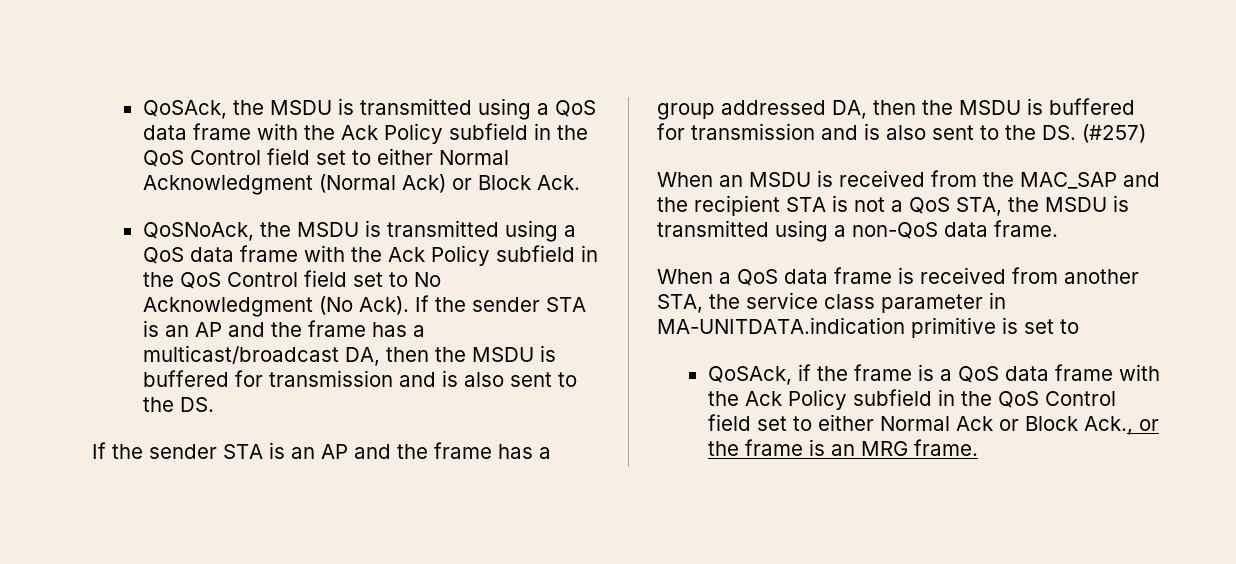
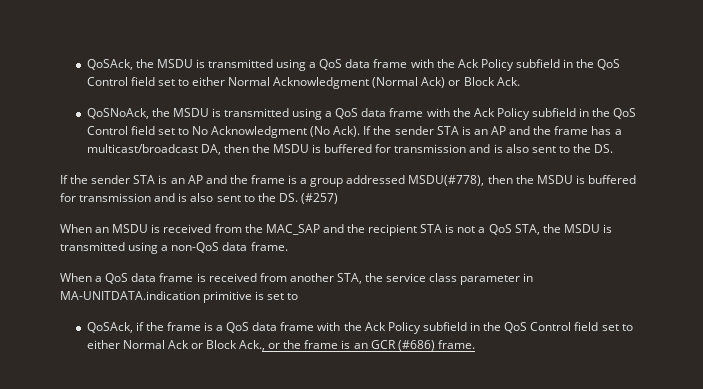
- If the sender STA is an AP and the frame has a group addressed DA, then the MSDU is buffered for transmission and is also sent to the DS. (#257)
+ If the sender STA is an AP and the frame is a group addressed MSDU(#778), then the MSDU is buffered for transmission and is also sent to the DS. (#257)
- QoSAck, if the frame is a QoS data frame with the Ack Policy subfield in the QoS Control field set to either Normal Ack or Block Ack., or the frame is an MRG frame.
+ QoSAck, if the frame is a QoS data frame with the Ack Policy subfield in the QoS Control field set to either Normal Ack or Block Ack., or the frame is an GCR (#686) frame.

